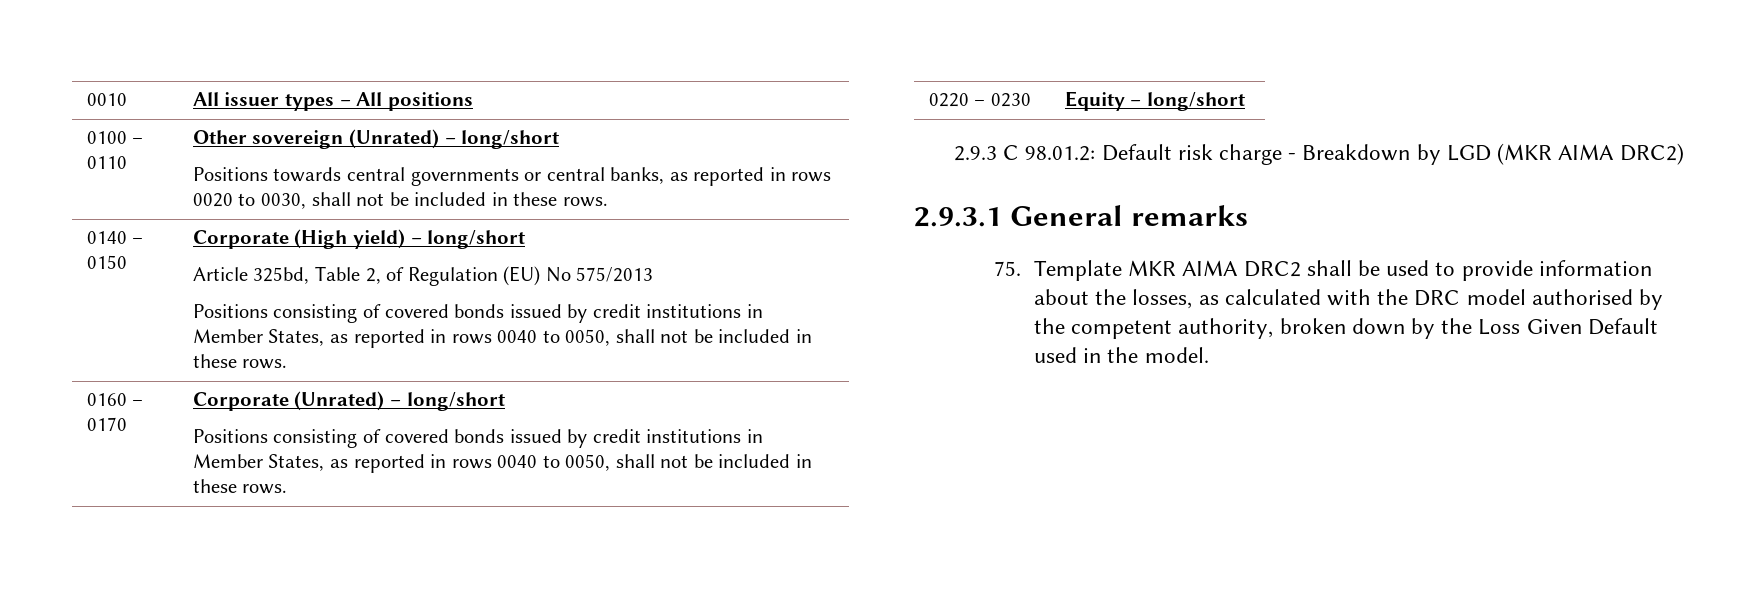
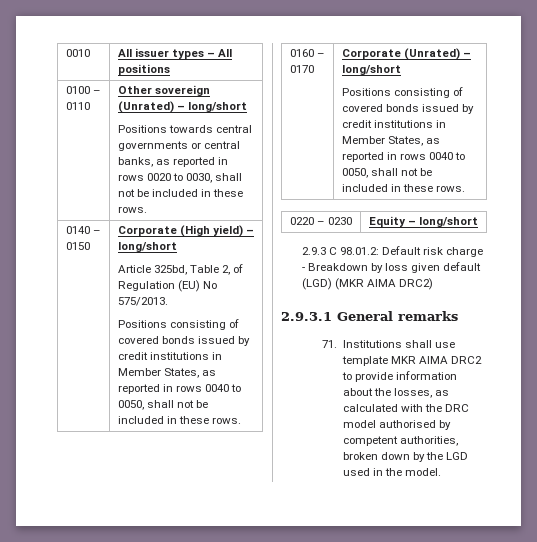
- Article 325bd, Table 2, of Regulation (EU) No 575/2013
+ Article 325bd, Table 2, of Regulation (EU) No 575/2013.
- 2.9.3 C 98.01.2: Default risk charge - Breakdown by LGD (MKR AIMA DRC2)
+ 2.9.3 C 98.01.2: Default risk charge - Breakdown by loss given default (LGD) (MKR AIMA DRC2)
- 75. Template MKR AIMA DRC2 shall be used to provide information about the losses, as calculated with the DRC model authorised by the competent authority, broken down by the Loss Given Default used in the model.
+ 71. Institutions shall use template MKR AIMA DRC2 to provide information about the losses, as calculated with the DRC model authorised by competent authorities, broken down by the LGD used in the model.

